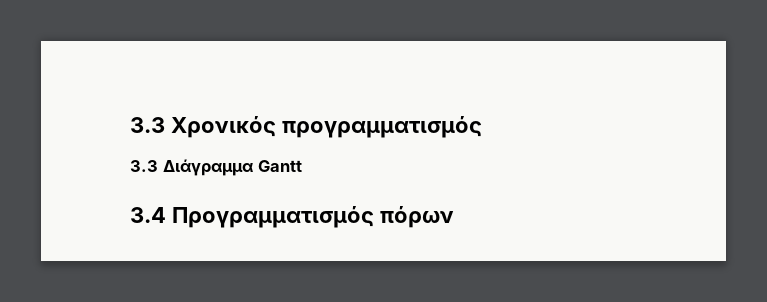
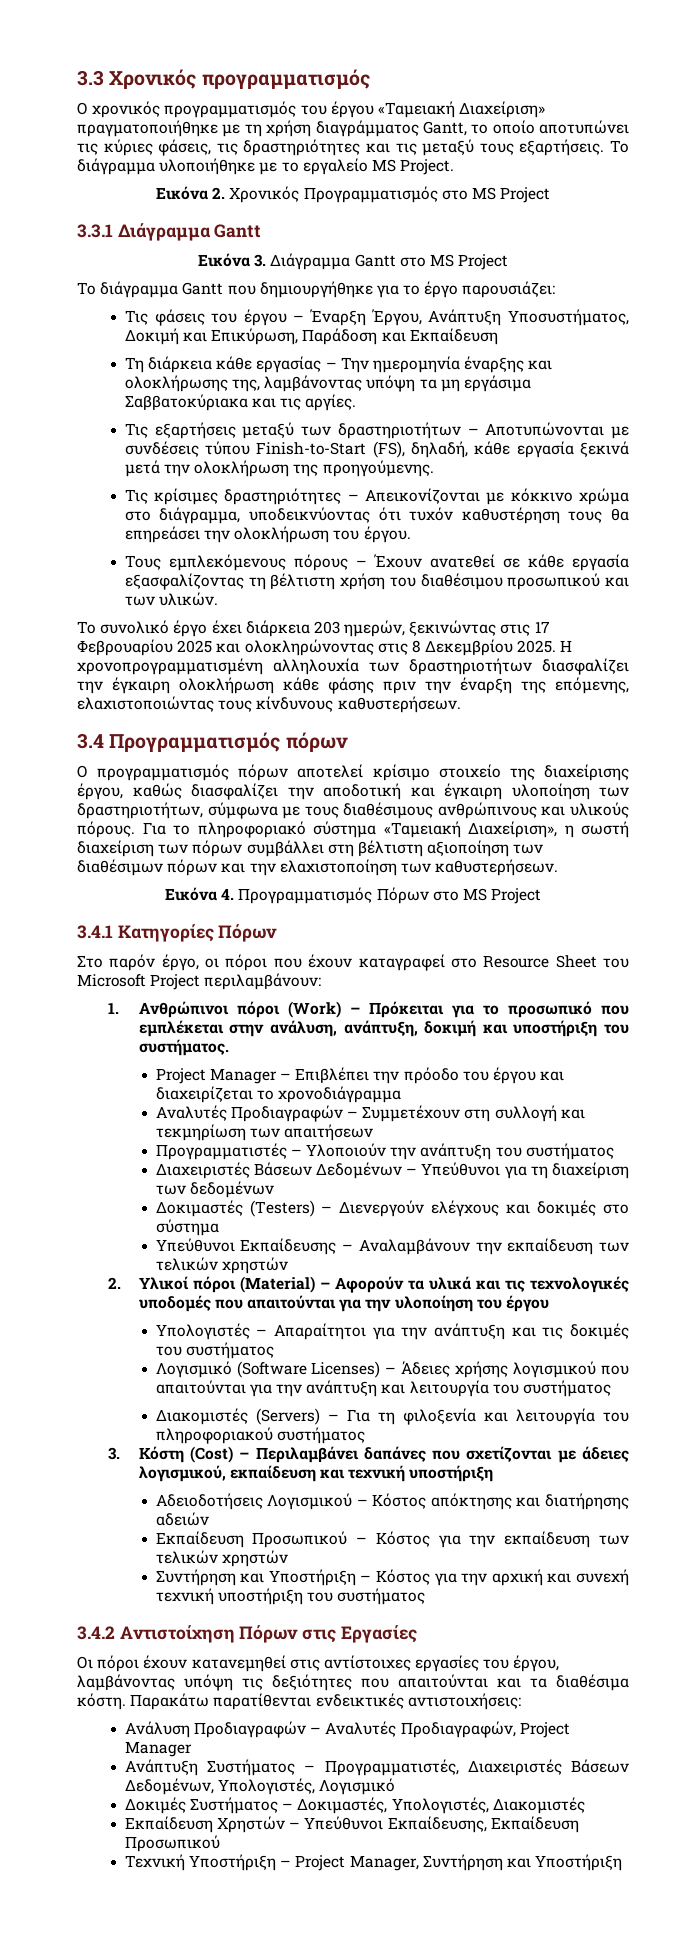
- 3.3 Διάγραμμα Gantt
+ Ο χρονικός προγραμματισμός του έργου «Ταμειακή Διαχείριση» πραγματοποιήθηκε με τη χρήση διαγράμματος Gantt, το οποίο αποτυπώνει τις κύριες φάσεις, τις δραστηριότητες και τις μεταξύ τους εξαρτήσεις. Το διάγραμμα υλοποιήθηκε με το εργαλείο MS Project.
+ Εικόνα 2. Χρονικός Προγραμματισμός στο MS Project
+ 3.3.1 Διάγραμμα Gantt
+ Εικόνα 3. Διάγραμμα Gantt στο MS Project
+ Το διάγραμμα Gantt που δημιουργήθηκε για το έργο παρουσιάζει:
+ Τις φάσεις του έργου – Έναρξη Έργου, Ανάπτυξη Υποσυστήματος, Δοκιμή και Επικύρωση, Παράδοση και Εκπαίδευση
+ Τη διάρκεια κάθε εργασίας – Την ημερομηνία έναρξης και ολοκλήρωσης της, λαμβάνοντας υπόψη τα μη εργάσιμα Σαββατοκύριακα και τις αργίες.
+ Τις εξαρτήσεις μεταξύ των δραστηριοτήτων – Αποτυπώνονται με συνδέσεις τύπου Finish-to-Start (FS), δηλαδή, κάθε εργασία ξεκινά μετά την ολοκλήρωση της προηγούμενης.
+ Τις κρίσιμες δραστηριότητες – Απεικονίζονται με κόκκινο χρώμα στο διάγραμμα, υποδεικνύοντας ότι τυχόν καθυστέρηση τους θα επηρεάσει την ολοκλήρωση του έργου.
+ Τους εμπλεκόμενους πόρους – Έχουν ανατεθεί σε κάθε εργασία εξασφαλίζοντας τη βέλτιστη χρήση του διαθέσιμου προσωπικού και των υλικών.
+ Το συνολικό έργο έχει διάρκεια 203 ημερών, ξεκινώντας στις 17 Φεβρουαρίου 2025 και ολοκληρώνοντας στις 8 Δεκεμβρίου 2025. Η χρονοπρογραμματισμένη αλληλουχία των δραστηριοτήτων διασφαλίζει την έγκαιρη ολοκλήρωση κάθε φάσης πριν την έναρξη της επόμενης, ελαχιστοποιώντας τους κίνδυνους καθυστερήσεων.
  3.4 Προγραμματισμός πόρων
+ Ο προγραμματισμός πόρων αποτελεί κρίσιμο στοιχείο της διαχείρισης έργου, καθώς διασφαλίζει την αποδοτική και έγκαιρη υλοποίηση των δραστηριοτήτων, σύμφωνα με τους διαθέσιμους ανθρώπινους και υλικούς πόρους. Για το πληροφοριακό σύστημα «Ταμειακή Διαχείριση», η σωστή διαχείριση των πόρων συμβάλλει στη βέλτιστη αξιοποίηση των διαθέσιμων πόρων και την ελαχιστοποίηση των καθυστερήσεων.
+ Εικόνα 4. Προγραμματισμός Πόρων στο MS Project
+ 3.4.1 Κατηγορίες Πόρων
+ Στο παρόν έργο, οι πόροι που έχουν καταγραφεί στο Resource Sheet του Microsoft Project περιλαμβάνουν:
+ 1. Ανθρώπινοι πόροι (Work) – Πρόκειται για το προσωπικό που εμπλέκεται στην ανάλυση, ανάπτυξη, δοκιμή και υποστήριξη του συστήματος.
+ Project Manager – Επιβλέπει την πρόοδο του έργου και διαχειρίζεται το χρονοδιάγραμμα
+ Αναλυτές Προδιαγραφών – Συμμετέχουν στη συλλογή και τεκμηρίωση των απαιτήσεων
+ Προγραμματιστές – Υλοποιούν την ανάπτυξη του συστήματος
+ Διαχειριστές Βάσεων Δεδομένων – Υπεύθυνοι για τη διαχείριση των δεδομένων
+ Δοκιμαστές (Testers) – Διενεργούν ελέγχους και δοκιμές στο σύστημα
+ Υπεύθυνοι Εκπαίδευσης – Αναλαμβάνουν την εκπαίδευση των τελικών χρηστών
+ 2. Υλικοί πόροι (Material) – Αφορούν τα υλικά και τις τεχνολογικές υποδομές που απαιτούνται για την υλοποίηση του έργου
+ Υπολογιστές – Απαραίτητοι για την ανάπτυξη και τις δοκιμές του συστήματος
+ Λογισμικό (Software Licenses) – Άδειες χρήσης λογισμικού που απαιτούνται για την ανάπτυξη και λειτουργία του συστήματος
+ Διακομιστές (Servers) – Για τη φιλοξενία και λειτουργία του πληροφοριακού συστήματος
+ 3. Κόστη (Cost) – Περιλαμβάνει δαπάνες που σχετίζονται με άδειες λογισμικού, εκπαίδευση και τεχνική υποστήριξη
+ Αδειοδοτήσεις Λογισμικού – Κόστος απόκτησης και διατήρησης αδειών
+ Εκπαίδευση Προσωπικού – Κόστος για την εκπαίδευση των τελικών χρηστών
+ Συντήρηση και Υποστήριξη – Κόστος για την αρχική και συνεχή τεχνική υποστήριξη του συστήματος
+ 3.4.2 Αντιστοίχηση Πόρων στις Εργασίες
+ Οι πόροι έχουν κατανεμηθεί στις αντίστοιχες εργασίες του έργου, λαμβάνοντας υπόψη τις δεξιότητες που απαιτούνται και τα διαθέσιμα κόστη. Παρακάτω παρατίθενται ενδεικτικές αντιστοιχήσεις:
+ Ανάλυση Προδιαγραφών – Αναλυτές Προδιαγραφών, Project Manager
+ Ανάπτυξη Συστήματος – Προγραμματιστές, Διαχειριστές Βάσεων Δεδομένων, Υπολογιστές, Λογισμικό
+ Δοκιμές Συστήματος – Δοκιμαστές, Υπολογιστές, Διακομιστές
+ Εκπαίδευση Χρηστών – Υπεύθυνοι Εκπαίδευσης, Εκπαίδευση Προσωπικού
+ Τεχνική Υποστήριξη – Project Manager, Συντήρηση και Υποστήριξη

